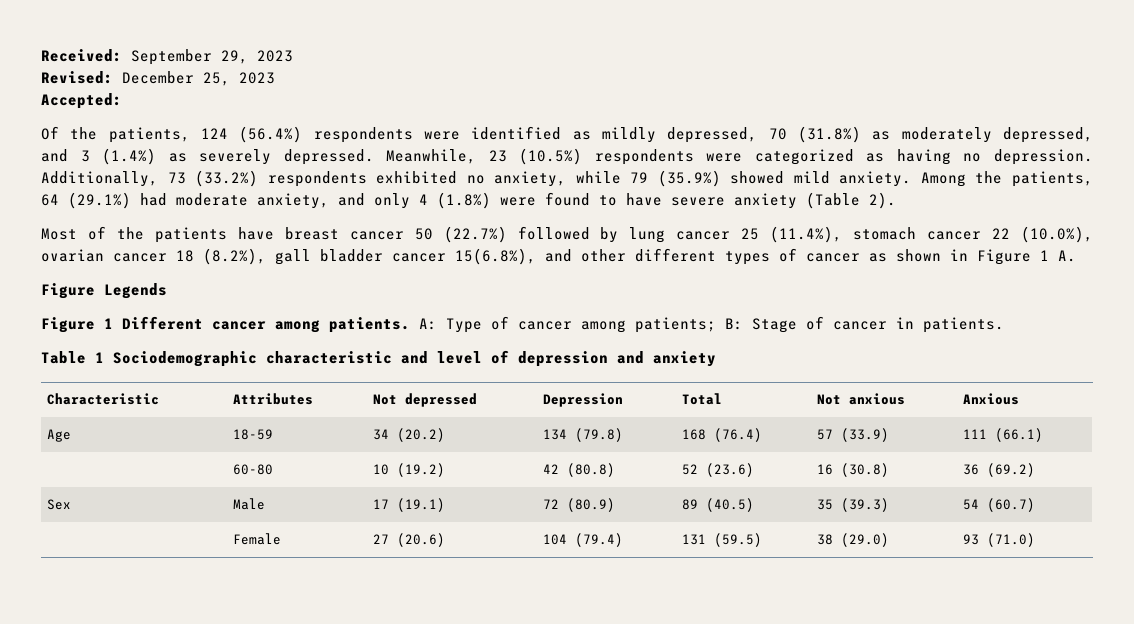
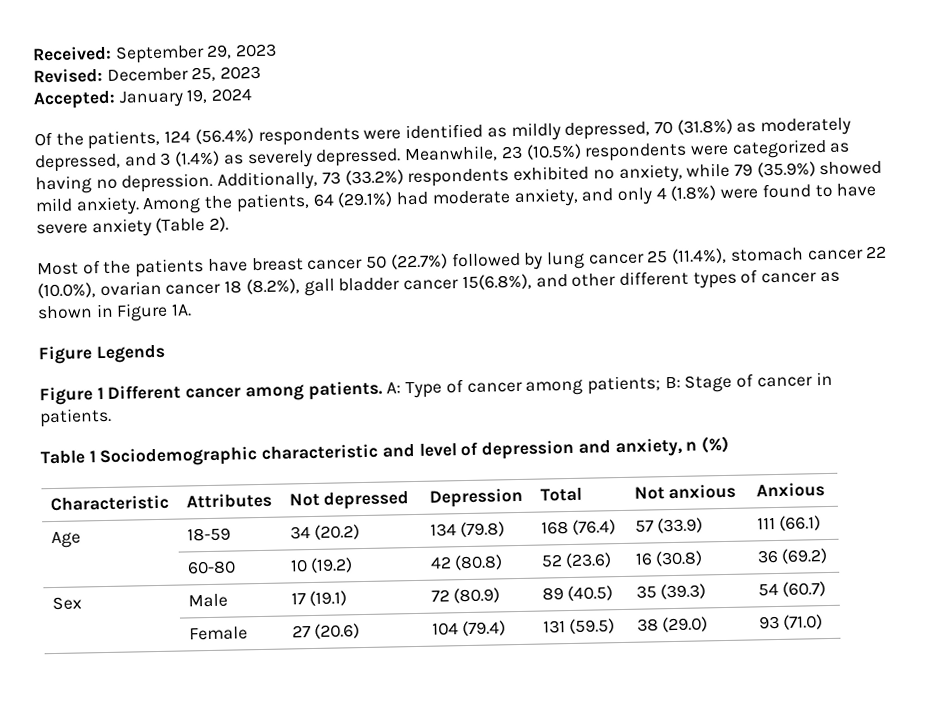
- Accepted:
+ Accepted: January 19, 2024
- Most of the patients have breast cancer 50 (22.7%) followed by lung cancer 25 (11.4%), stomach cancer 22 (10.0%), ovarian cancer 18 (8.2%), gall bladder cancer 15(6.8%), and other different types of cancer as shown in Figure 1 A.
+ Most of the patients have breast cancer 50 (22.7%) followed by lung cancer 25 (11.4%), stomach cancer 22 (10.0%), ovarian cancer 18 (8.2%), gall bladder cancer 15(6.8%), and other different types of cancer as shown in Figure 1A.
- Table 1 Sociodemographic characteristic and level of depression and anxiety
+ Table 1 Sociodemographic characteristic and level of depression and anxiety, n (%)

